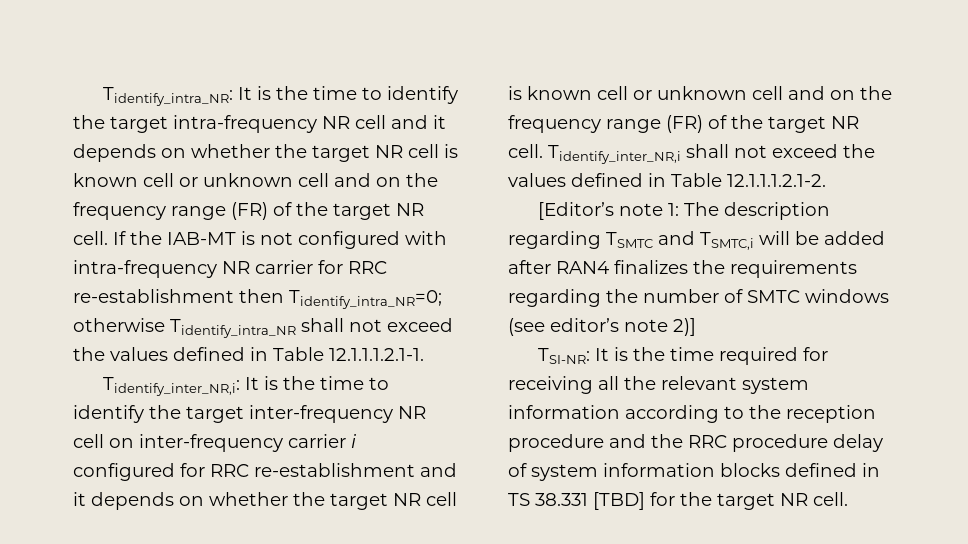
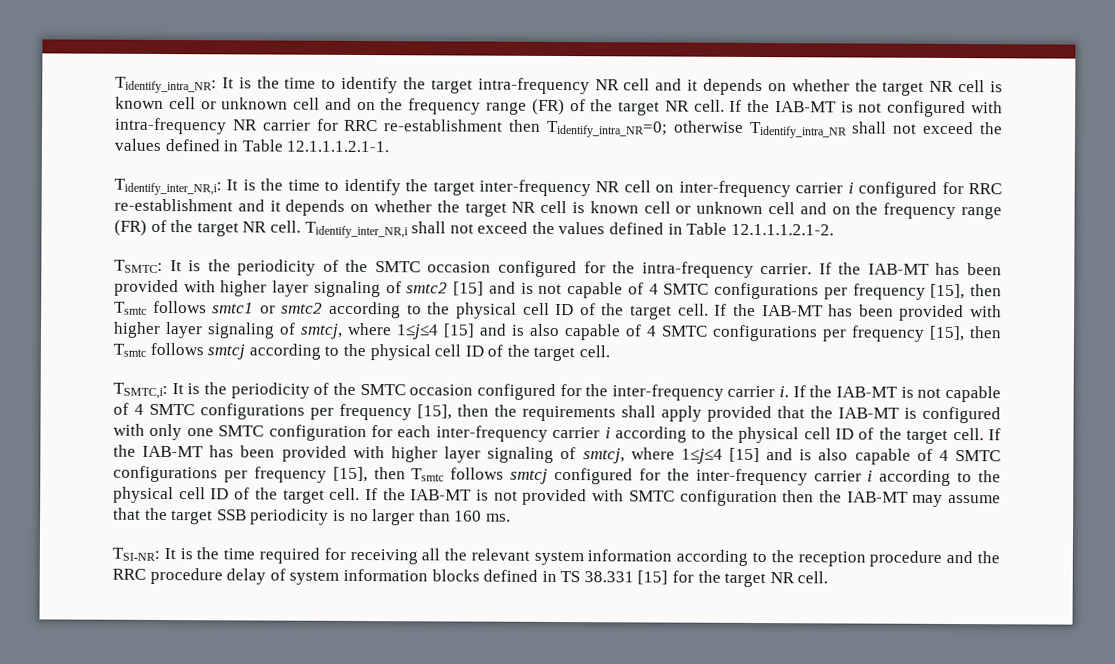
- [Editor’s note 1: The description regarding TSMTC and TSMTC,i will be added after RAN4 finalizes the requirements regarding the number of SMTC windows (see editor’s note 2)]
+ TSMTC: It is the periodicity of the SMTC occasion configured for the intra-frequency carrier. If the IAB-MT has been provided with higher layer signaling of smtc2 [15] and is not capable of 4 SMTC configurations per frequency [15], then Tsmtc follows smtc1 or smtc2 according to the physical cell ID of the target cell. If the IAB-MT has been provided with higher layer signaling of smtcj, where 1≤j≤4 [15] and is also capable of 4 SMTC configurations per frequency [15], then Tsmtc follows smtcj according to the physical cell ID of the target cell.
+ TSMTC,i: It is the periodicity of the SMTC occasion configured for the inter-frequency carrier i. If the IAB-MT is not capable of 4 SMTC configurations per frequency [15], then the requirements shall apply provided that the IAB-MT is configured with only one SMTC configuration for each inter-frequency carrier i according to the physical cell ID of the target cell. If the IAB-MT has been provided with higher layer signaling of smtcj, where 1≤j≤4 [15] and is also capable of 4 SMTC configurations per frequency [15], then Tsmtc follows smtcj configured for the inter-frequency carrier i according to the physical cell ID of the target cell. If the IAB-MT is not provided with SMTC configuration then the IAB-MT may assume that the target SSB periodicity is no larger than 160 ms.
- TSI-NR: It is the time required for receiving all the relevant system information according to the reception procedure and the RRC procedure delay of system information blocks defined in TS 38.331 [TBD] for the target NR cell.
+ TSI-NR: It is the time required for receiving all the relevant system information according to the reception procedure and the RRC procedure delay of system information blocks defined in TS 38.331 [15] for the target NR cell.

